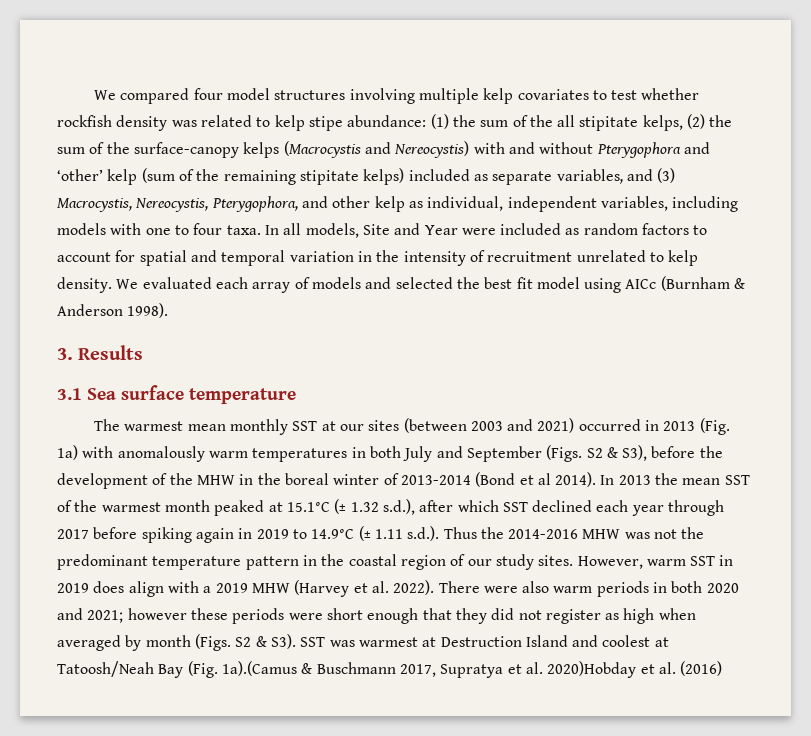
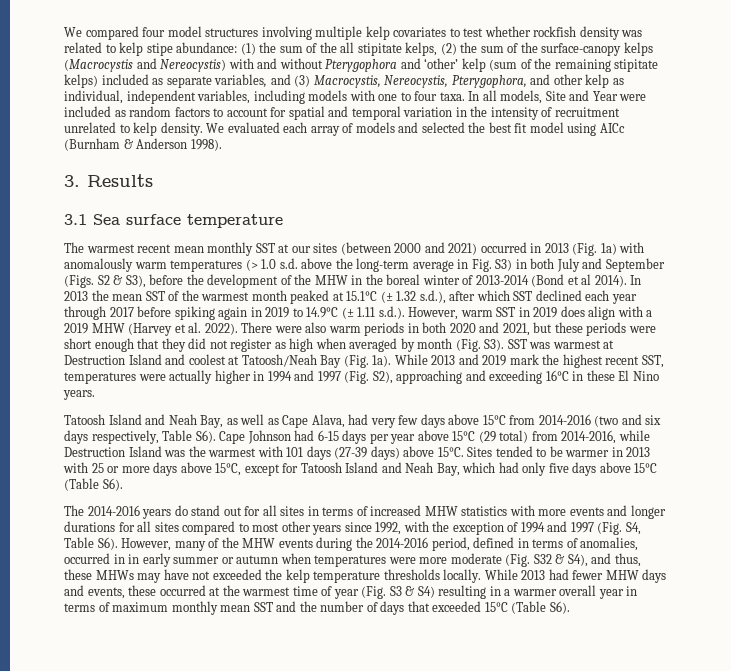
- The warmest mean monthly SST at our sites (between 2003 and 2021) occurred in 2013 (Fig. 1a) with anomalously warm temperatures in both July and September (Figs. S2 & S3), before the development of the MHW in the boreal winter of 2013-2014 (Bond et al 2014).
+ The warmest recent mean monthly SST at our sites (between 2000 and 2021) occurred in 2013 (Fig. 1a) with anomalously warm temperatures (> 1.0 s.d. above the long-term average in Fig. S3) in both July and September (Figs. S2 & S3), before the development of the MHW in the boreal winter of 2013-2014 (Bond et al 2014).
- In 2013 the mean SST of the warmest month peaked at 15.1°C (± 1.32 s.d.), after which SST declined each year through 2017 before spiking again in 2019 to 14.9°C (± 1.11 s.d.). Thus the 2014-2016 MHW was not the predominant temperature pattern in the coastal region of our study sites. However, warm SST in 2019 does align with a 2019 MHW (Harvey et al. 2022).
+ In 2013 the mean SST of the warmest month peaked at 15.1°C (± 1.32 s.d.), after which SST declined each year through 2017 before spiking again in 2019 to 14.9°C (± 1.11 s.d.). However, warm SST in 2019 does align with a 2019 MHW (Harvey et al. 2022).
- There were also warm periods in both 2020 and 2021; however these periods were short enough that they did not register as high when averaged by month (Figs. S2 & S3). SST was warmest at Destruction Island and coolest at Tatoosh/Neah Bay (Fig. 1a).(Camus & Buschmann 2017, Supratya et al. 2020)Hobday et al. (2016)
+ There were also warm periods in both 2020 and 2021, but these periods were short enough that they did not register as high when averaged by month (Fig. S3). SST was warmest at Destruction Island and coolest at Tatoosh/Neah Bay (Fig. 1a). While 2013 and 2019 mark the highest recent SST, temperatures were actually higher in 1994 and 1997 (Fig. S2), approaching and exceeding 16°C in these El Nino years.
+ Tatoosh Island and Neah Bay, as well as Cape Alava, had very few days above 15°C from 2014-2016 (two and six days respectively, Table S6). Cape Johnson had 6-15 days per year above 15°C (29 total) from 2014-2016, while Destruction Island was the warmest with 101 days (27-39 days) above 15°C. Sites tended to be warmer in 2013 with 25 or more days above 15°C, except for Tatoosh Island and Neah Bay, which had only five days above 15°C (Table S6).
+ The 2014-2016 years do stand out for all sites in terms of increased MHW statistics with more events and longer durations for all sites compared to most other years since 1992, with the exception of 1994 and 1997 (Fig. S4, Table S6). However, many of the MHW events during the 2014-2016 period, defined in terms of anomalies, occurred in in early summer or autumn when temperatures were more moderate (Fig. S32 & S4), and thus, these MHWs may have not exceeded the kelp temperature thresholds locally. While 2013 had fewer MHW days and events, these occurred at the warmest time of year (Fig. S3 & S4) resulting in a warmer overall year in terms of maximum monthly mean SST and the number of days that exceeded 15°C (Table S6).

